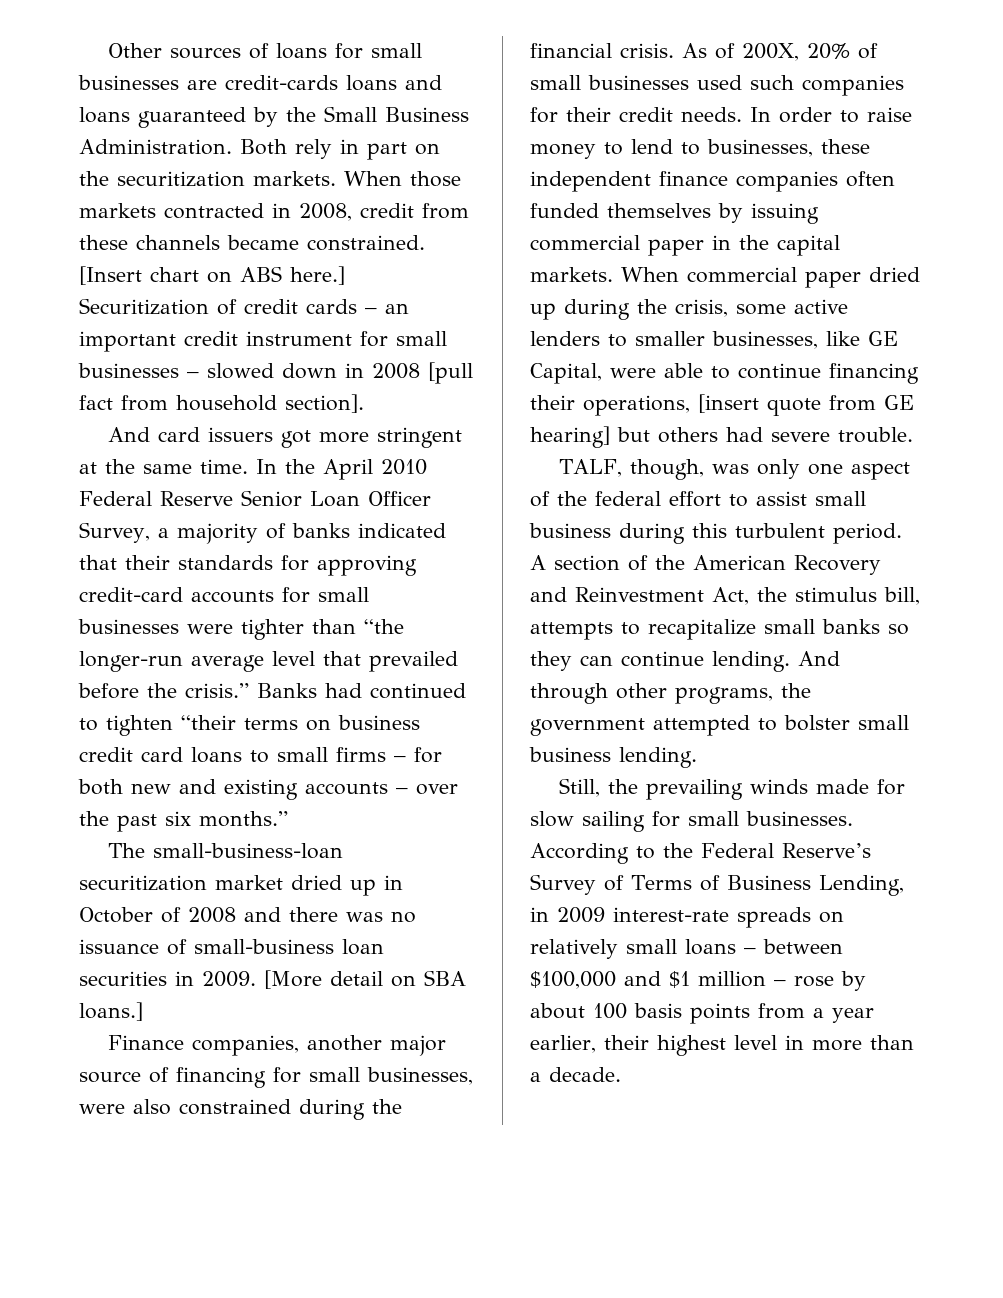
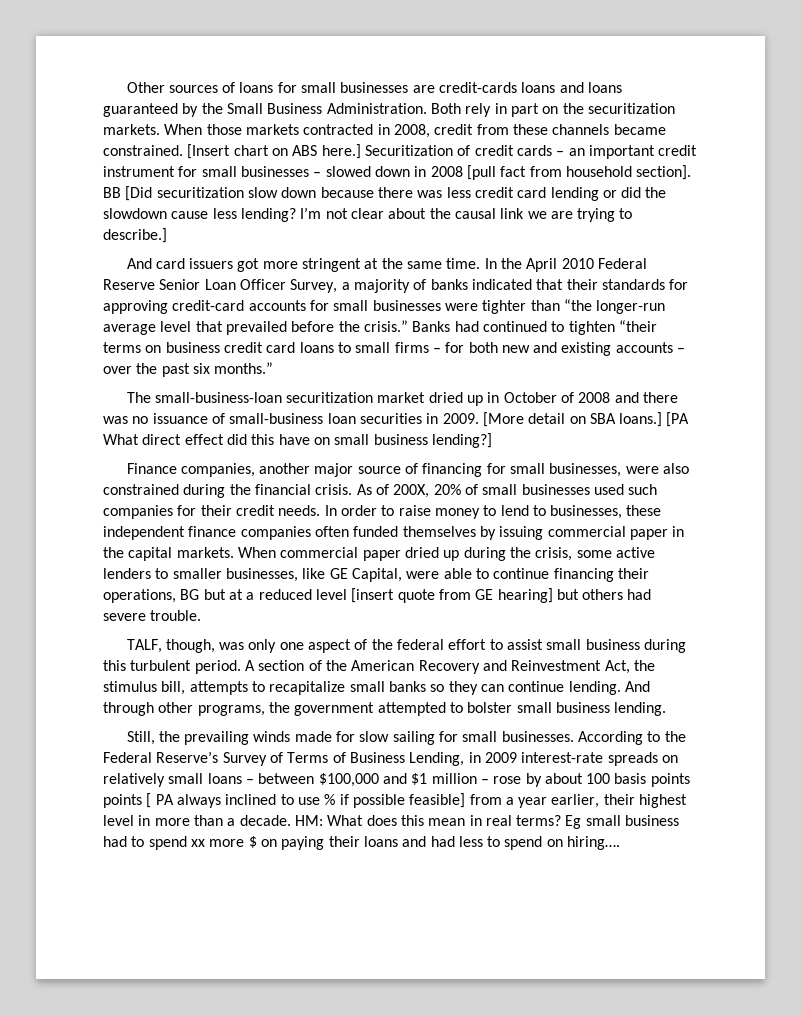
+ BB [Did securitization slow down because there was less credit card lending or did the slowdown cause less lending? I’m not clear about the causal link we are trying to describe.]
+ [PA What direct effect did this have on small business lending?]
- When commercial paper dried up during the crisis, some active lenders to smaller businesses, like GE Capital, were able to continue financing their operations, [insert quote from GE hearing] but others had severe trouble.
+ When commercial paper dried up during the crisis, some active lenders to smaller businesses, like GE Capital, were able to continue financing their operations, BG but at a reduced level [insert quote from GE hearing] but others had severe trouble.
- According to the Federal Reserve’s Survey of Terms of Business Lending, in 2009 interest-rate spreads on relatively small loans – between $100,000 and $1 million – rose by about 100 basis points from a year earlier, their highest level in more than a decade.
+ According to the Federal Reserve’s Survey of Terms of Business Lending, in 2009 interest-rate spreads on relatively small loans – between $100,000 and $1 million – rose by about 100 basis points points [ PA always inclined to use % if possible feasible] from a year earlier, their highest level in more than a decade.
+ HM: What does this mean in real terms? Eg small business had to spend xx more $ on paying their loans and had less to spend on hiring….

